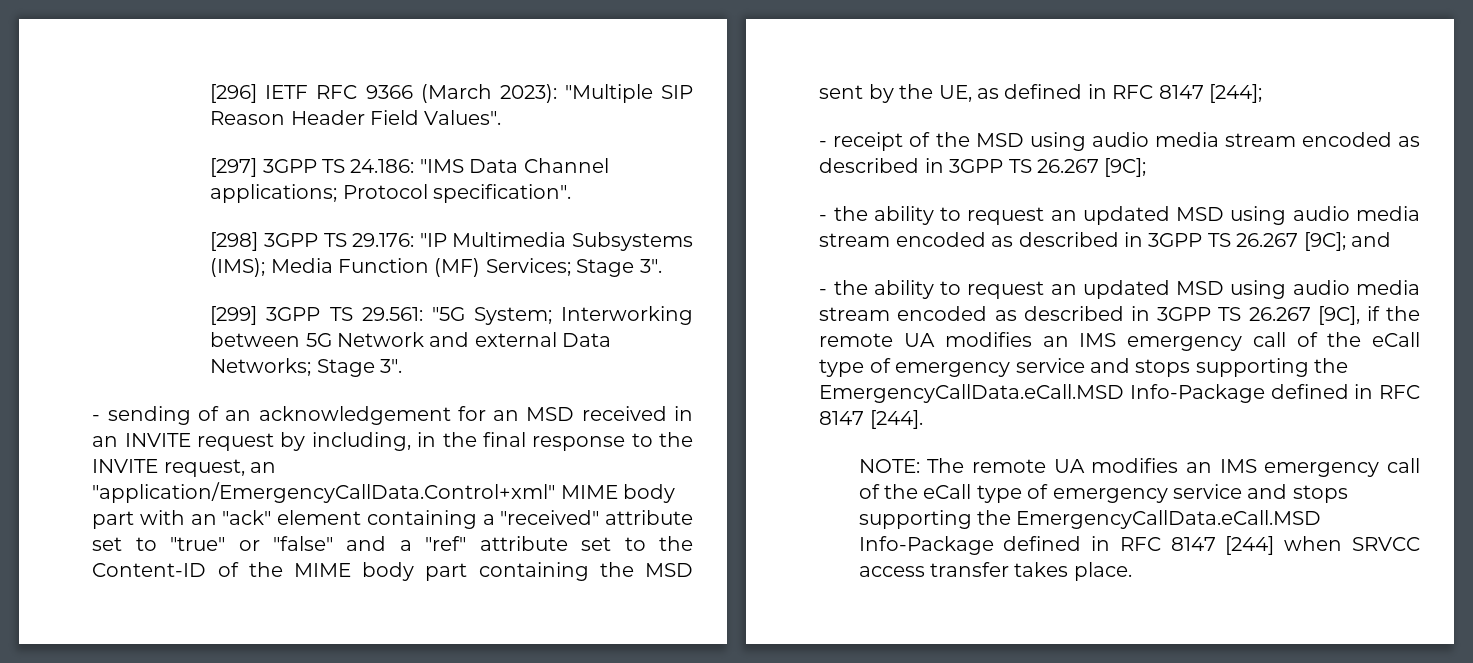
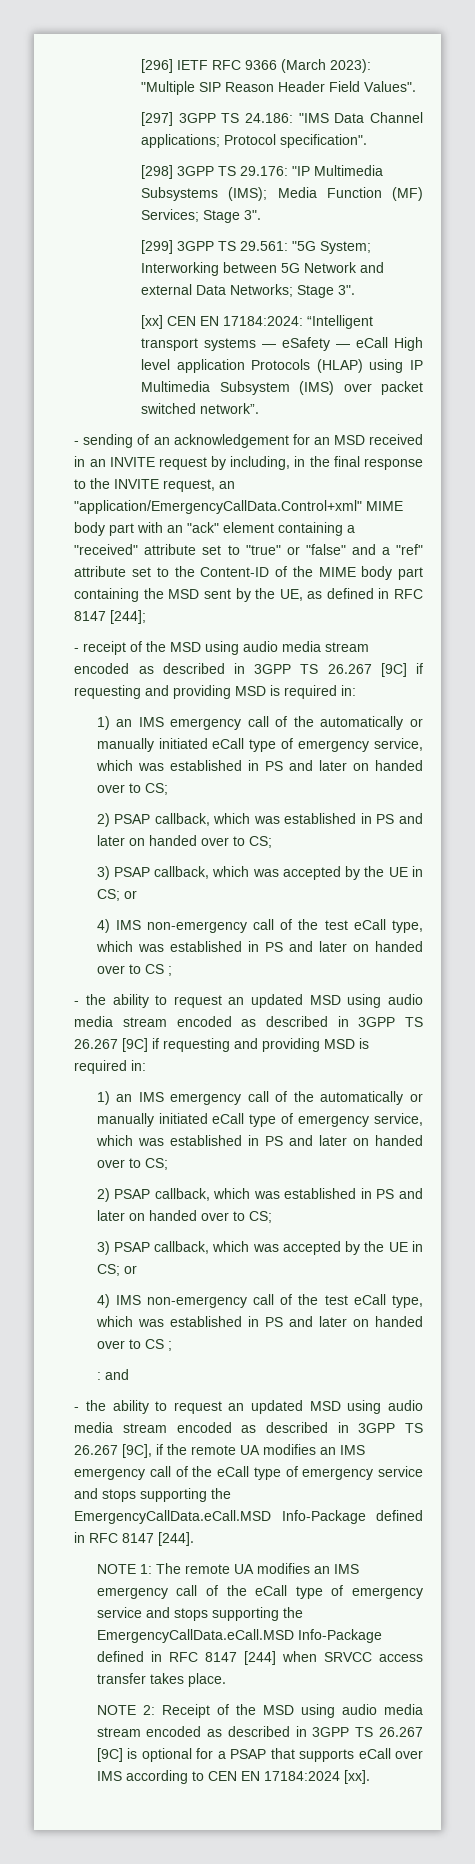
+ [xx] CEN EN 17184:2024: “Intelligent transport systems — eSafety — eCall High level application Protocols (HLAP) using IP Multimedia Subsystem (IMS) over packet switched network”.
- - receipt of the MSD using audio media stream encoded as described in 3GPP TS 26.267 [9C];
+ - receipt of the MSD using audio media stream encoded as described in 3GPP TS 26.267 [9C] if requesting and providing MSD is required in:
+ 1) an IMS emergency call of the automatically or manually initiated eCall type of emergency service, which was established in PS and later on handed over to CS;
+ 2) PSAP callback, which was established in PS and later on handed over to CS;
+ 3) PSAP callback, which was accepted by the UE in CS; or
+ 4) IMS non-emergency call of the test eCall type, which was established in PS and later on handed over to CS ;
- - the ability to request an updated MSD using audio media stream encoded as described in 3GPP TS 26.267 [9C]; and
+ - the ability to request an updated MSD using audio media stream encoded as described in 3GPP TS 26.267 [9C] if requesting and providing MSD is required in:
+ 1) an IMS emergency call of the automatically or manually initiated eCall type of emergency service, which was established in PS and later on handed over to CS;
+ 2) PSAP callback, which was established in PS and later on handed over to CS;
+ 3) PSAP callback, which was accepted by the UE in CS; or
+ 4) IMS non-emergency call of the test eCall type, which was established in PS and later on handed over to CS ;
+ : and
- NOTE: The remote UA modifies an IMS emergency call of the eCall type of emergency service and stops supporting the EmergencyCallData.eCall.MSD Info-Package defined in RFC 8147 [244] when SRVCC access transfer takes place.
+ NOTE 1: The remote UA modifies an IMS emergency call of the eCall type of emergency service and stops supporting the EmergencyCallData.eCall.MSD Info-Package defined in RFC 8147 [244] when SRVCC access transfer takes place.
+ NOTE 2: Receipt of the MSD using audio media stream encoded as described in 3GPP TS 26.267 [9C] is optional for a PSAP that supports eCall over IMS according to CEN EN 17184:2024 [xx].

